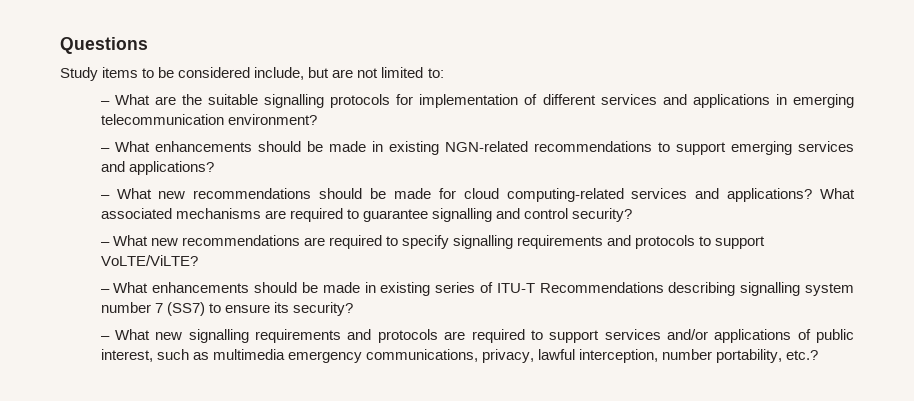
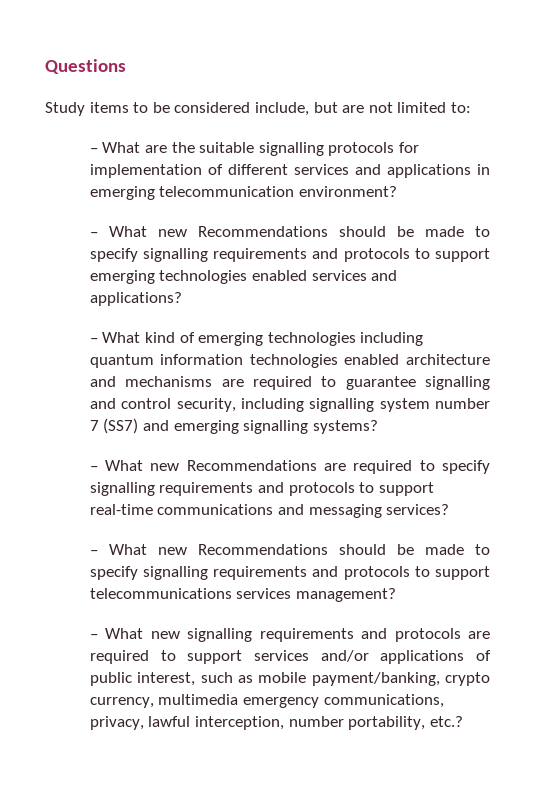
- – What enhancements should be made in existing NGN-related recommendations to support emerging services and applications?
+ – What new Recommendations should be made to specify signalling requirements and protocols to support emerging technologies enabled services and applications?
- – What new recommendations should be made for cloud computing-related services and applications? What associated mechanisms are required to guarantee signalling and control security?
- – What new recommendations are required to specify signalling requirements and protocols to support VoLTE/ViLTE?
- – What enhancements should be made in existing series of ITU-T Recommendations describing signalling system number 7 (SS7) to ensure its security?
+ – What kind of emerging technologies including quantum information technologies enabled architecture and mechanisms are required to guarantee signalling and control security, including signalling system number 7 (SS7) and emerging signalling systems?
+ – What new Recommendations are required to specify signalling requirements and protocols to support real-time communications and messaging services?
+ – What new Recommendations should be made to specify signalling requirements and protocols to support telecommunications services management?
- – What new signalling requirements and protocols are required to support services and/or applications of public interest, such as multimedia emergency communications, privacy, lawful interception, number portability, etc.?
+ – What new signalling requirements and protocols are required to support services and/or applications of public interest, such as mobile payment/banking, crypto currency, multimedia emergency communications, privacy, lawful interception, number portability, etc.?

